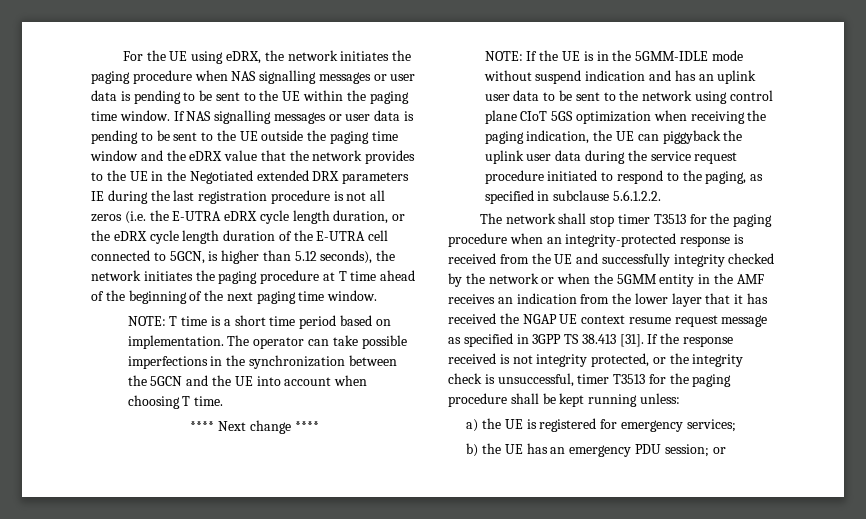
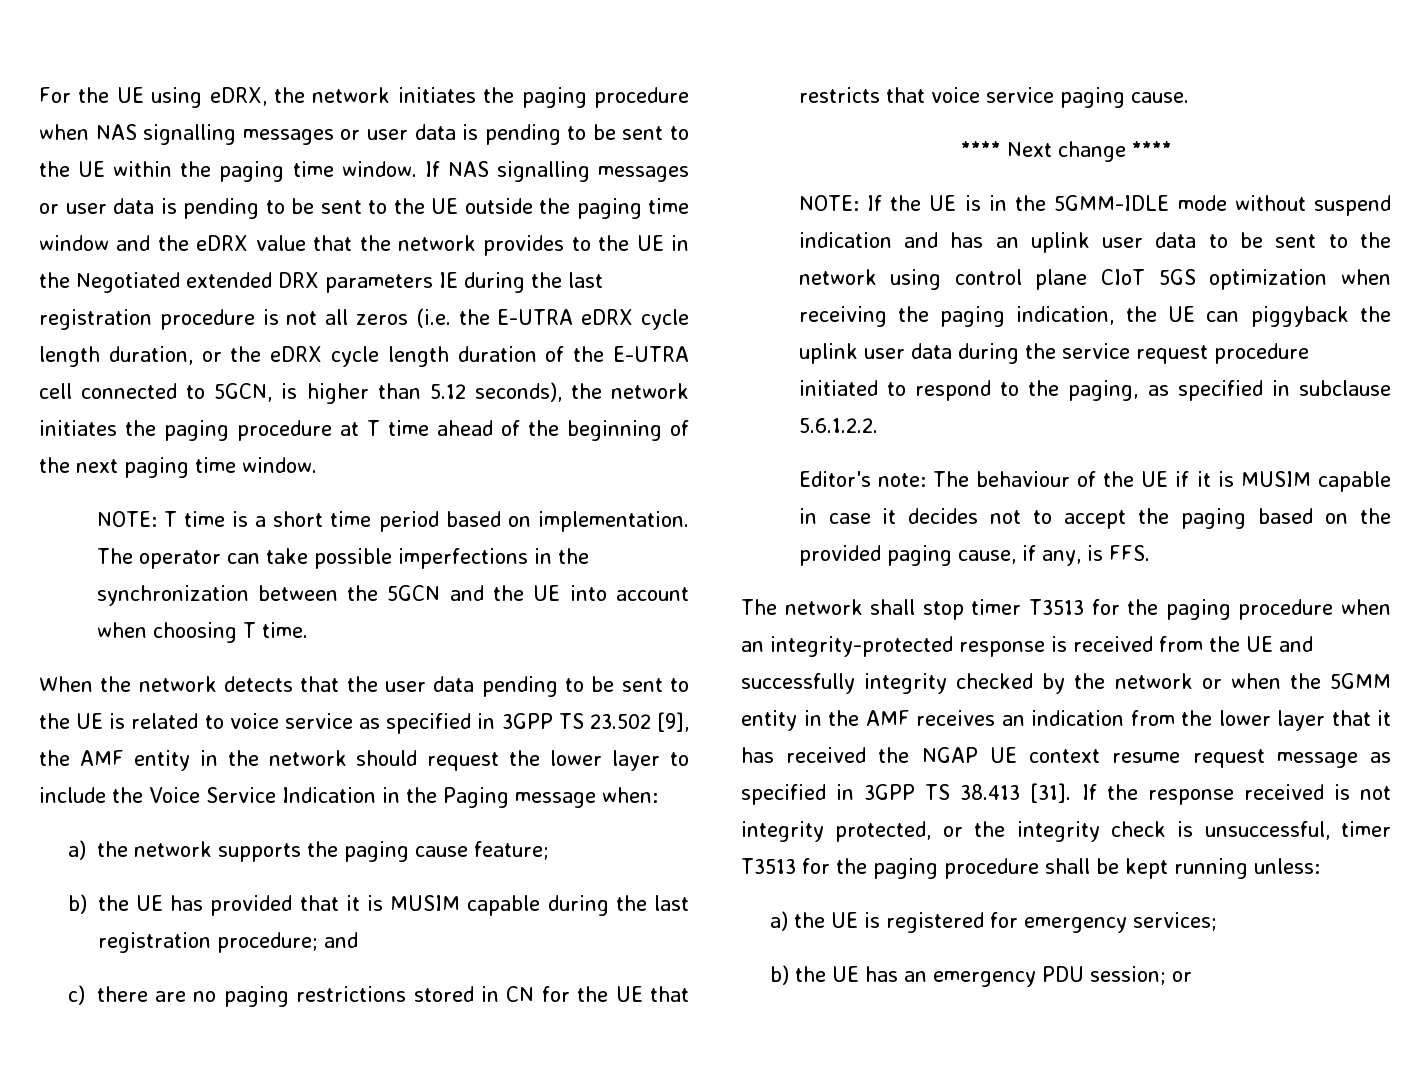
+ When the network detects that the user data pending to be sent to the UE is related to voice service as specified in 3GPP TS 23.502 [9], the AMF entity in the network should request the lower layer to include the Voice Service Indication in the Paging message when:
+ a) the network supports the paging cause feature;
+ b) the UE has provided that it is MUSIM capable during the last registration procedure; and
+ c) there are no paging restrictions stored in CN for the UE that restricts that voice service paging cause.
+ Editor's note: The behaviour of the UE if it is MUSIM capable in case it decides not to accept the paging based on the provided paging cause, if any, is FFS.

